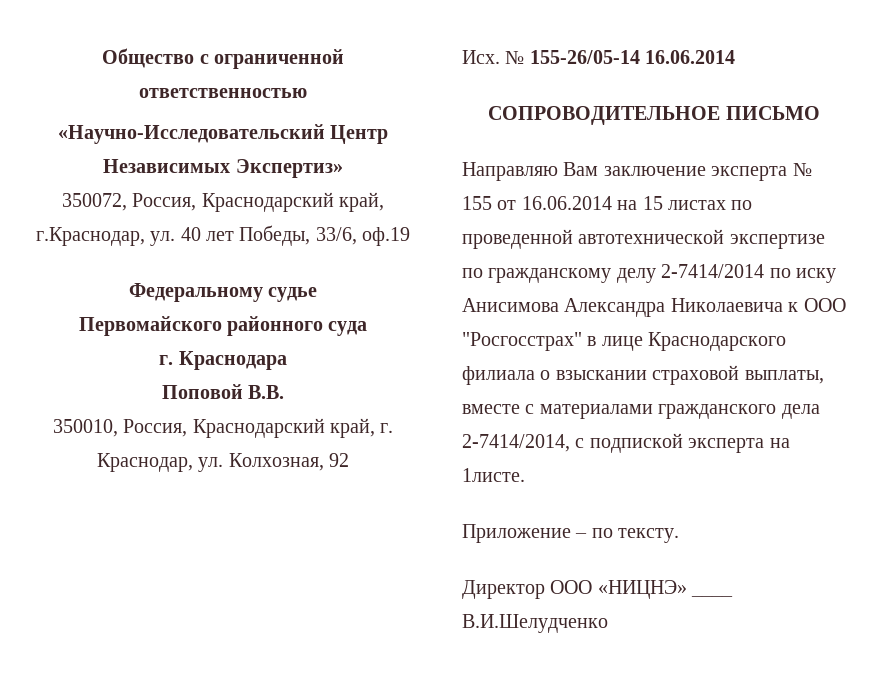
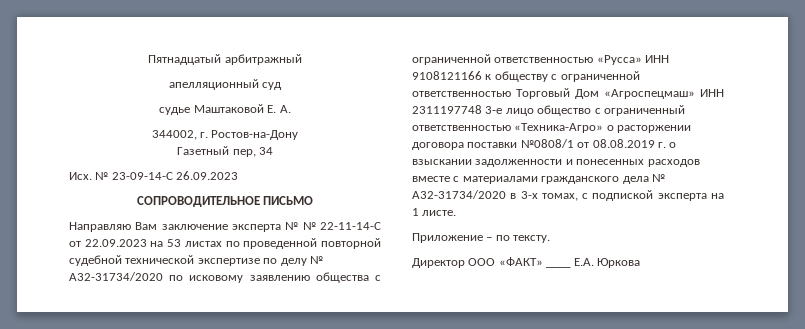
- Общество с ограниченной ответственностью
- «Научно-Исследовательский Центр Независимых Экспертиз»
- 350072, Россия, Краснодарский край, г.Краснодар, ул. 40 лет Победы, 33/6, оф.19
- Федеральному судье
- Первомайского районного суда
- г. Краснодара
- Поповой В.В.
- 350010, Россия, Краснодарский край, г. Краснодар, ул. Колхозная, 92
+ Пятнадцатый арбитражный
+ апелляционный суд
+ судье Маштаковой Е. А.
+ 344002, г. Ростов-на-Дону
+ Газетный пер, 34
- Исх. № 155-26/05-14 16.06.2014
+ Исх. № 23-09-14-С 26.09.2023
- Направляю Вам заключение эксперта № 155 от 16.06.2014 на 15 листах по проведенной автотехнической экспертизе по гражданскому делу 2-7414/2014 по иску Анисимова Александра Николаевича к ООО "Росгосстрах" в лице Краснодарского филиала о взыскании страховой выплаты, вместе с материалами гражданского дела 2-7414/2014, с подпиской эксперта на 1листе.
+ Направляю Вам заключение эксперта № № 22-11-14-С от 22.09.2023 на 53 листах по проведенной повторной судебной технической экспертизе по делу № А32-31734/2020 по исковому заявлению общества с ограниченной ответственностью «Русса» ИНН 9108121166 к обществу с ограниченной ответственностью Торговый Дом «Агроспецмаш» ИНН 2311197748 3-е лицо общество с ограниченный ответственностью «Техника-Агро» о расторжении договора поставки №0808/1 от 08.08.2019 г. о взыскании задолженности и понесенных расходов вместе с материалами гражданского дела № А32-31734/2020 в 3-х томах, с подпиской эксперта на 1 листе.
- Директор ООО «НИЦНЭ» ____ В.И.Шелудченко
+ Директор ООО «ФАКТ» ____ Е.А. Юркова

